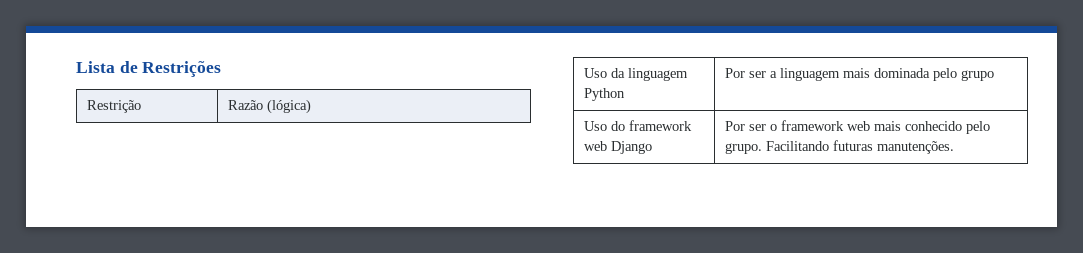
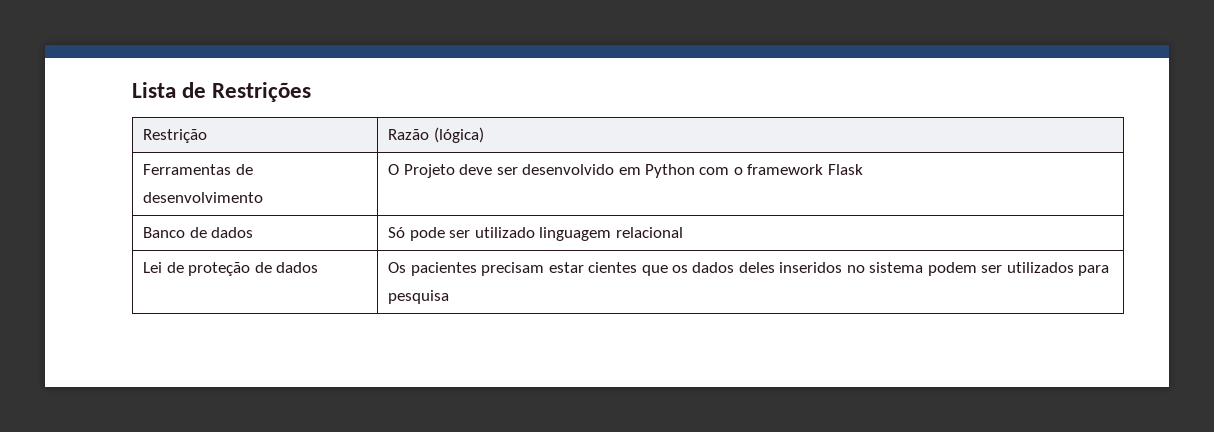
- Uso da linguagem Python | Por ser a linguagem mais dominada pelo grupo
- Uso do framework web Django | Por ser o framework web mais conhecido pelo grupo. Facilitando futuras manutenções.
+ Ferramentas de desenvolvimento | O Projeto deve ser desenvolvido em Python com o framework Flask
+ Banco de dados | Só pode ser utilizado linguagem relacional
+ Lei de proteção de dados | Os pacientes precisam estar cientes que os dados deles inseridos no sistema podem ser utilizados para pesquisa

